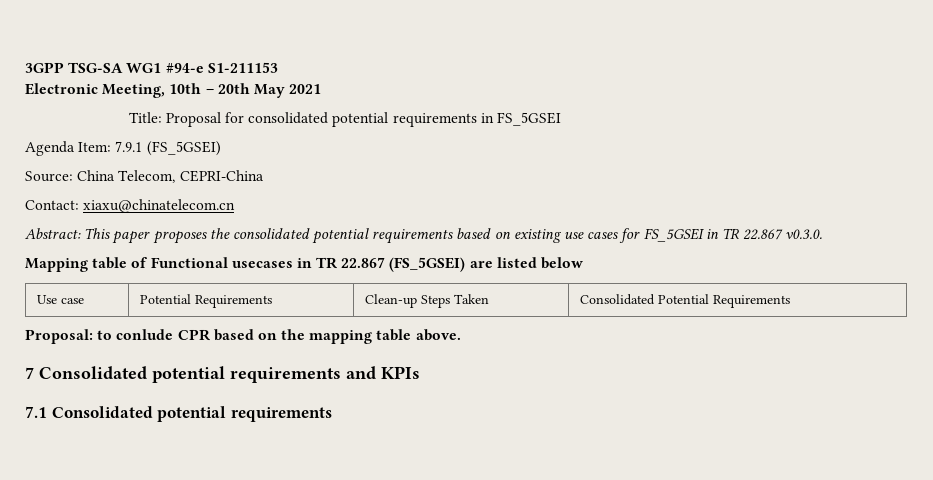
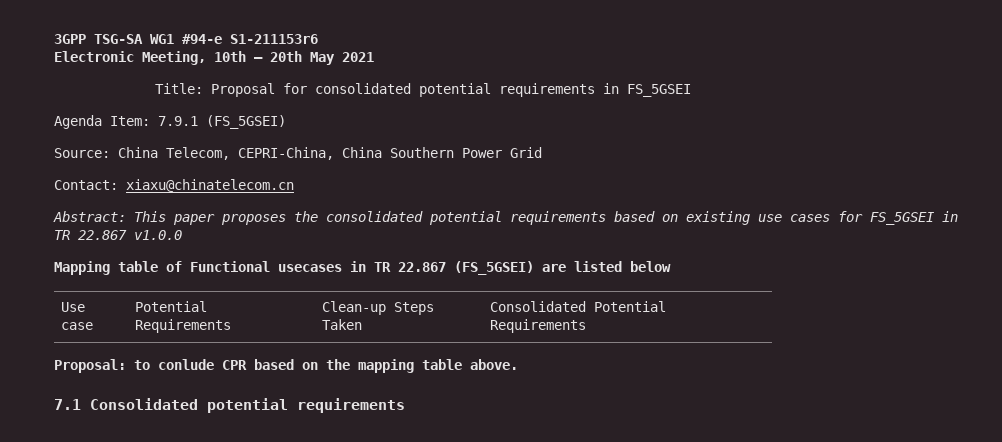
- 3GPP TSG-SA WG1 #94-e S1-211153
+ 3GPP TSG-SA WG1 #94-e S1-211153r6
- Source: China Telecom, CEPRI-China
+ Source: China Telecom, CEPRI-China, China Southern Power Grid
- Abstract: This paper proposes the consolidated potential requirements based on existing use cases for FS_5GSEI in TR 22.867 v0.3.0.
+ Abstract: This paper proposes the consolidated potential requirements based on existing use cases for FS_5GSEI in TR 22.867 v1.0.0
- 7 Consolidated potential requirements and KPIs

